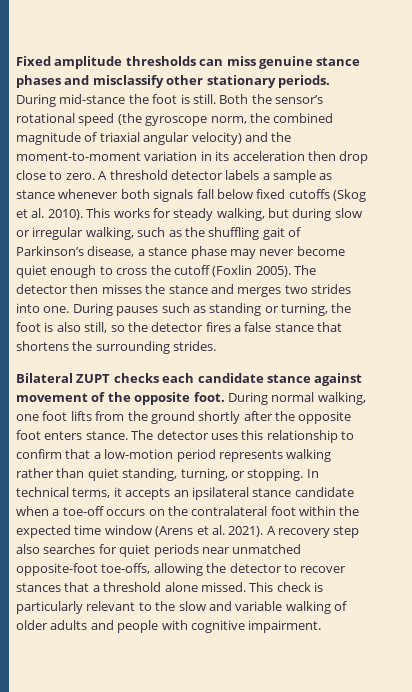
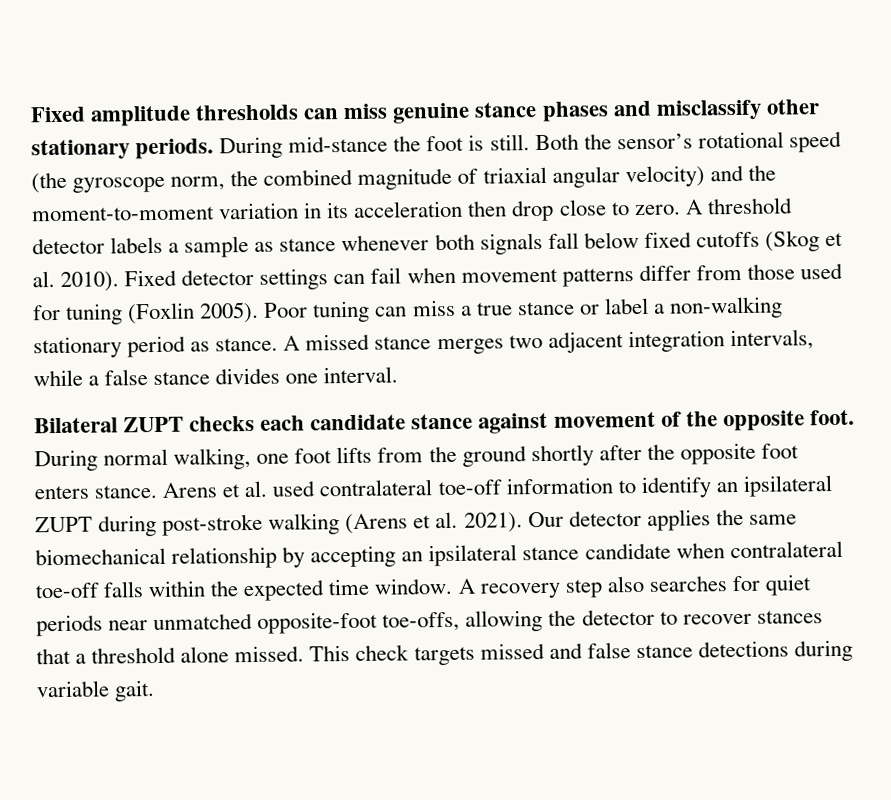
- This works for steady walking, but during slow or irregular walking, such as the shuffling gait of Parkinson’s disease, a stance phase may never become quiet enough to cross the cutoff (Foxlin 2005). The detector then misses the stance and merges two strides into one. During pauses such as standing or turning, the foot is also still, so the detector fires a false stance that shortens the surrounding strides.
+ Fixed detector settings can fail when movement patterns differ from those used for tuning (Foxlin 2005). Poor tuning can miss a true stance or label a non-walking stationary period as stance. A missed stance merges two adjacent integration intervals, while a false stance divides one interval.
- The detector uses this relationship to confirm that a low-motion period represents walking rather than quiet standing, turning, or stopping. In technical terms, it accepts an ipsilateral stance candidate when a toe-off occurs on the contralateral foot within the expected time window (Arens et al. 2021).
+ Arens et al. used contralateral toe-off information to identify an ipsilateral ZUPT during post-stroke walking (Arens et al. 2021). Our detector applies the same biomechanical relationship by accepting an ipsilateral stance candidate when contralateral toe-off falls within the expected time window.
- This check is particularly relevant to the slow and variable walking of older adults and people with cognitive impairment.
+ This check targets missed and false stance detections during variable gait.

